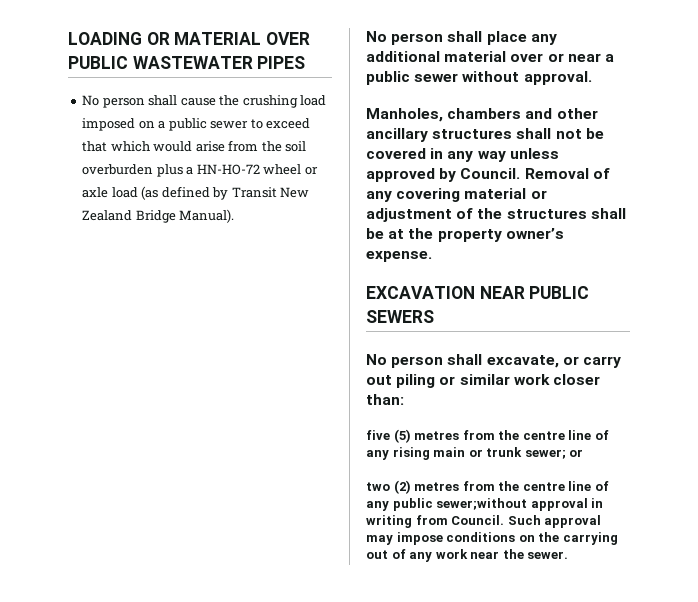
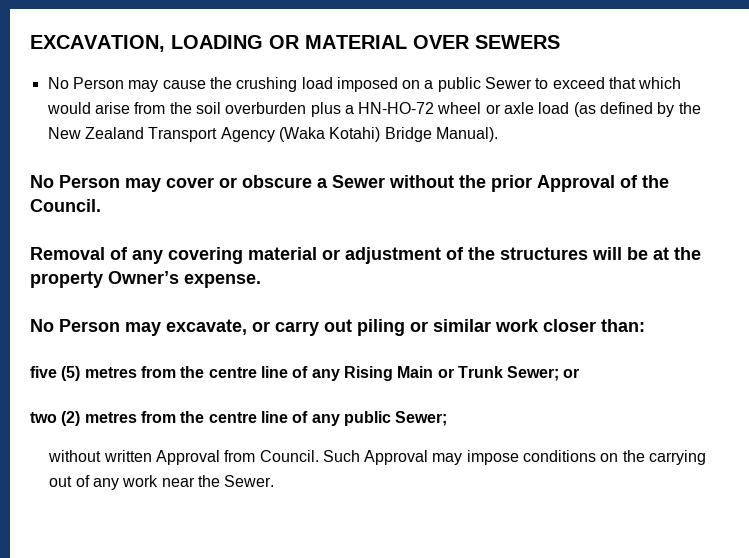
- LOADING OR MATERIAL OVER PUBLIC WASTEWATER PIPES
- No person shall cause the crushing load imposed on a public sewer to exceed that which would arise from the soil overburden plus a HN-HO-72 wheel or axle load (as defined by Transit New Zealand Bridge Manual).
+ EXCAVATION, LOADING OR MATERIAL OVER SEWERS
+ No Person may cause the crushing load imposed on a public Sewer to exceed that which would arise from the soil overburden plus a HN-HO-72 wheel or axle load (as defined by the New Zealand Transport Agency (Waka Kotahi) Bridge Manual).
- No person shall place any additional material over or near a public sewer without approval.
- Manholes, chambers and other ancillary structures shall not be covered in any way unless approved by Council. Removal of any covering material or adjustment of the structures shall be at the property owner’s expense.
+ No Person may cover or obscure a Sewer without the prior Approval of the Council.
+ Removal of any covering material or adjustment of the structures will be at the property Owner’s expense.
- EXCAVATION NEAR PUBLIC SEWERS
- No person shall excavate, or carry out piling or similar work closer than:
+ No Person may excavate, or carry out piling or similar work closer than:
- five (5) metres from the centre line of any rising main or trunk sewer; or
+ five (5) metres from the centre line of any Rising Main or Trunk Sewer; or
- two (2) metres from the centre line of any public sewer;without approval in writing from Council.
+ two (2) metres from the centre line of any public Sewer;
+ without written Approval from Council.
- Such approval may impose conditions on the carrying out of any work near the sewer.
+ Such Approval may impose conditions on the carrying out of any work near the Sewer.

